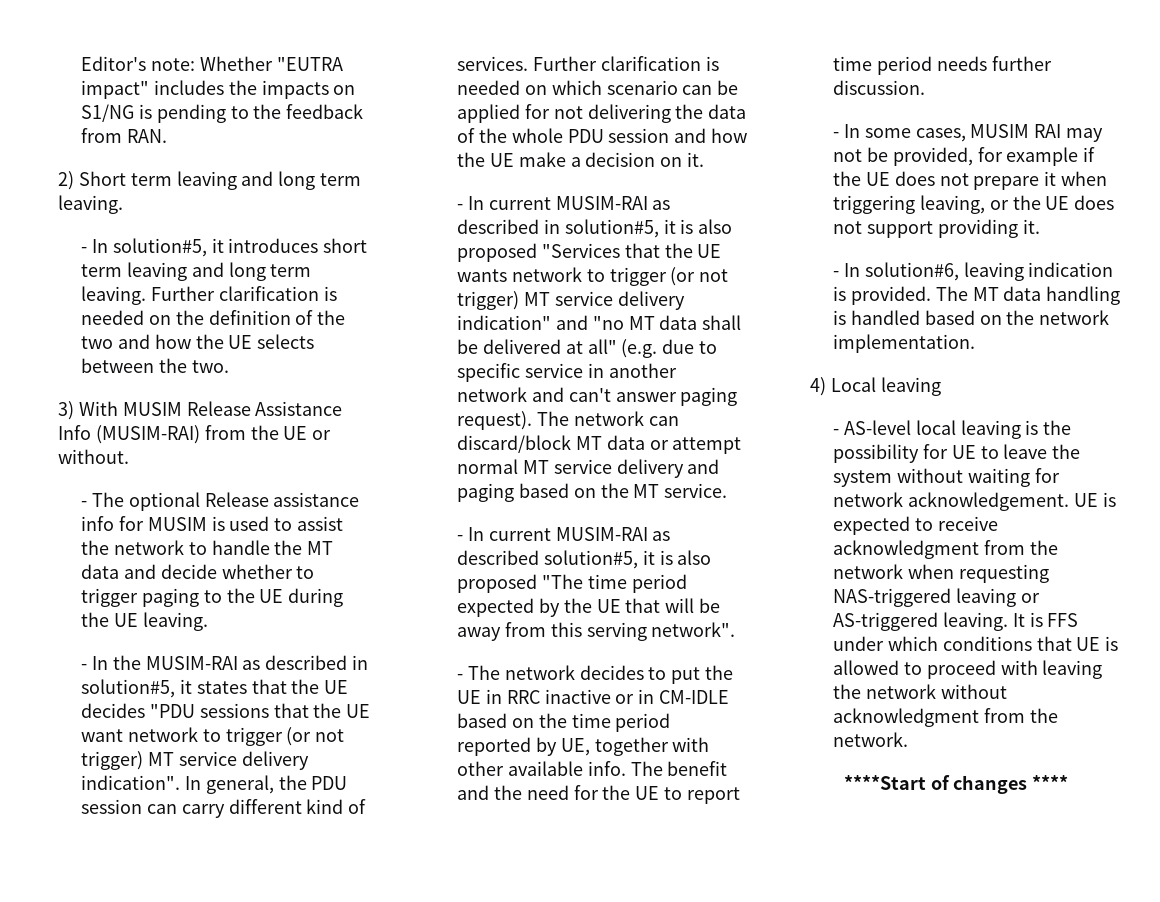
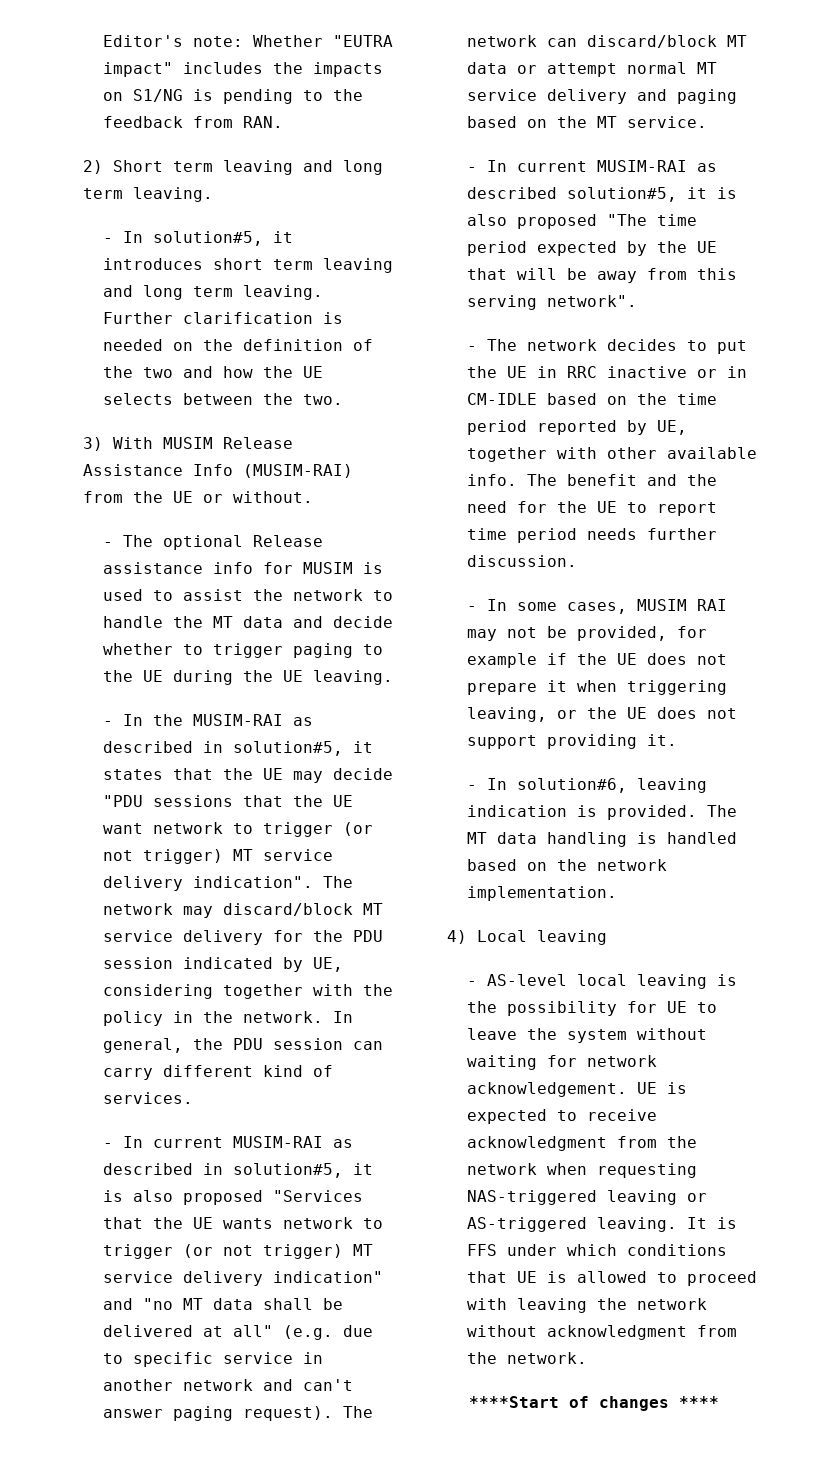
- - In the MUSIM-RAI as described in solution#5, it states that the UE decides "PDU sessions that the UE want network to trigger (or not trigger) MT service delivery indication".
+ - In the MUSIM-RAI as described in solution#5, it states that the UE may decide "PDU sessions that the UE want network to trigger (or not trigger) MT service delivery indication".
+ The network may discard/block MT service delivery for the PDU session indicated by UE, considering together with the policy in the network.
- Further clarification is needed on which scenario can be applied for not delivering the data of the whole PDU session and how the UE make a decision on it.

